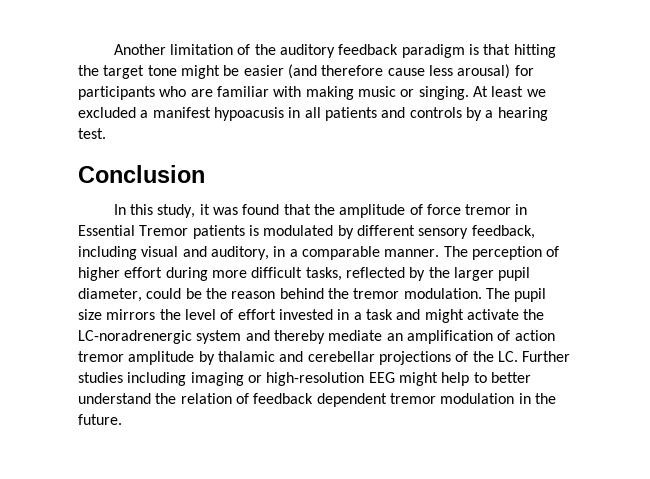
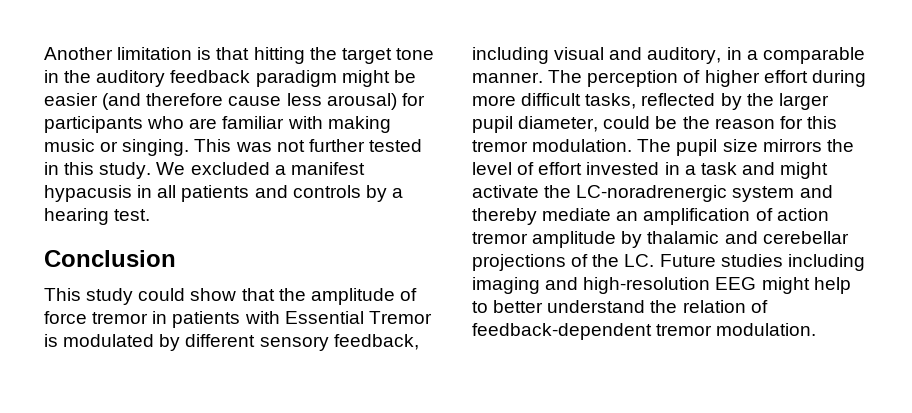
- Another limitation of the auditory feedback paradigm is that hitting the target tone might be easier (and therefore cause less arousal) for participants who are familiar with making music or singing.
+ Another limitation is that hitting the target tone in the auditory feedback paradigm might be easier (and therefore cause less arousal) for participants who are familiar with making music or singing.
- At least we excluded a manifest hypoacusis in all patients and controls by a hearing test.
+ This was not further tested in this study. We excluded a manifest hypacusis in all patients and controls by a hearing test.
- In this study, it was found that the amplitude of force tremor in Essential Tremor patients is modulated by different sensory feedback, including visual and auditory, in a comparable manner.
+ This study could show that the amplitude of force tremor in patients with Essential Tremor is modulated by different sensory feedback, including visual and auditory, in a comparable manner.
- The perception of higher effort during more difficult tasks, reflected by the larger pupil diameter, could be the reason behind the tremor modulation.
+ The perception of higher effort during more difficult tasks, reflected by the larger pupil diameter, could be the reason for this tremor modulation.
- The pupil size mirrors the level of effort invested in a task and might activate the LC-noradrenergic system and thereby mediate an amplification of action tremor amplitude by thalamic and cerebellar projections of the LC. Further studies including imaging or high-resolution EEG might help to better understand the relation of feedback dependent tremor modulation in the future.
+ The pupil size mirrors the level of effort invested in a task and might activate the LC-noradrenergic system and thereby mediate an amplification of action tremor amplitude by thalamic and cerebellar projections of the LC. Future studies including imaging and high-resolution EEG might help to better understand the relation of feedback-dependent tremor modulation.

